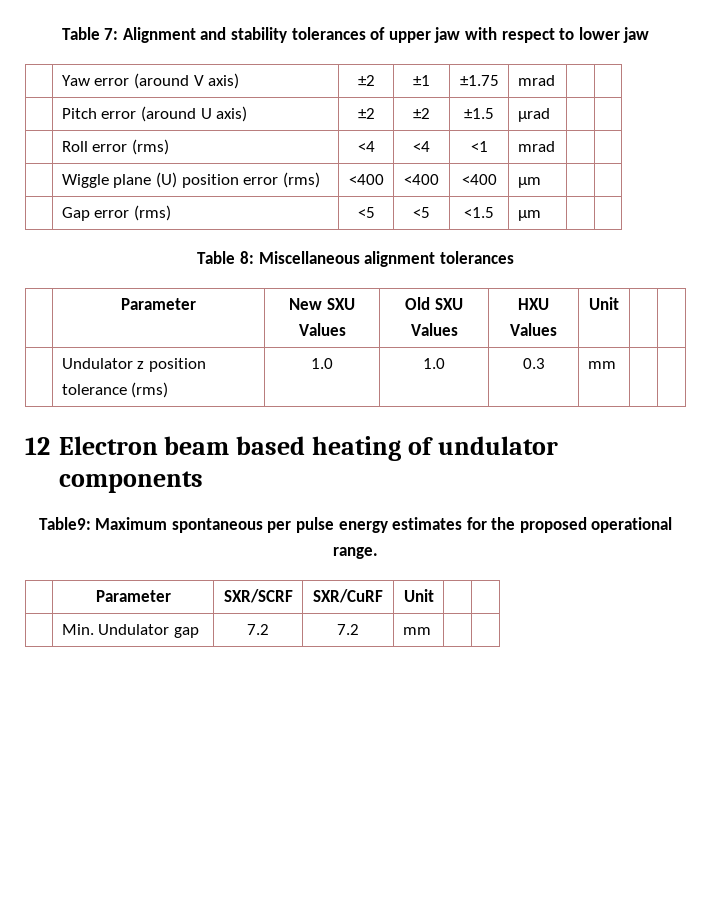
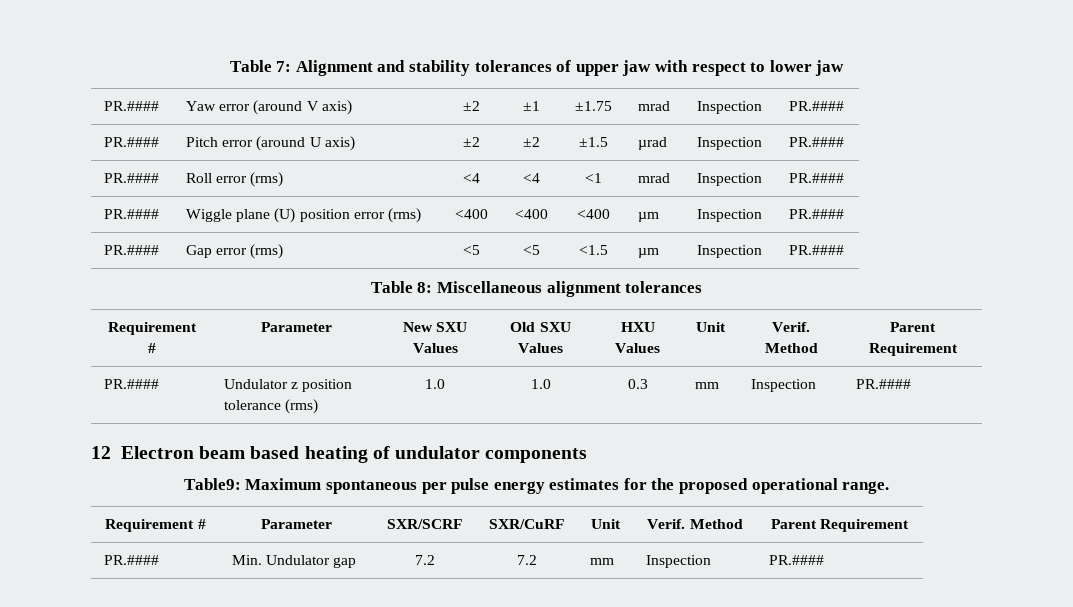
- | Yaw error (around V axis) | ±2 | ±1 | ±1.75 | mrad | |
- | Pitch error (around U axis) | ±2 | ±2 | ±1.5 | µrad | |
- | Roll error (rms) | <4 | <4 | <1 | mrad | |
- | Wiggle plane (U) position error (rms) | <400 | <400 | <400 | µm | |
- | Gap error (rms) | <5 | <5 | <1.5 | µm | |
+ PR.#### | Yaw error (around V axis) | ±2 | ±1 | ±1.75 | mrad | Inspection | PR.####
+ PR.#### | Pitch error (around U axis) | ±2 | ±2 | ±1.5 | µrad | Inspection | PR.####
+ PR.#### | Roll error (rms) | <4 | <4 | <1 | mrad | Inspection | PR.####
+ PR.#### | Wiggle plane (U) position error (rms) | <400 | <400 | <400 | µm | Inspection | PR.####
+ PR.#### | Gap error (rms) | <5 | <5 | <1.5 | µm | Inspection | PR.####
- | Parameter | New SXU Values | Old SXU Values | HXU Values | Unit | |
- | Undulator z position tolerance (rms) | 1.0 | 1.0 | 0.3 | mm | |
+ Requirement # | Parameter | New SXU Values | Old SXU Values | HXU Values | Unit | Verif. Method | Parent Requirement
+ PR.#### | Undulator z position tolerance (rms) | 1.0 | 1.0 | 0.3 | mm | Inspection | PR.####
- | Parameter | SXR/SCRF | SXR/CuRF | Unit | |
- | Min. Undulator gap | 7.2 | 7.2 | mm | |
+ Requirement # | Parameter | SXR/SCRF | SXR/CuRF | Unit | Verif. Method | Parent Requirement
+ PR.#### | Min. Undulator gap | 7.2 | 7.2 | mm | Inspection | PR.####

